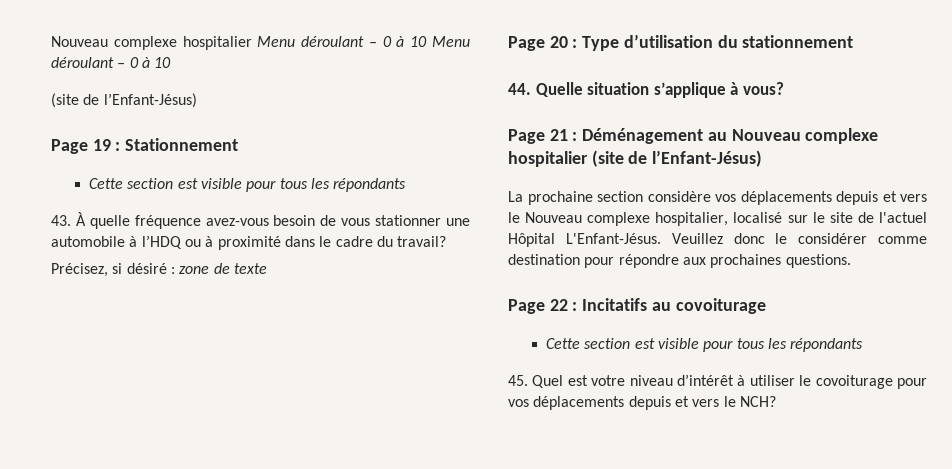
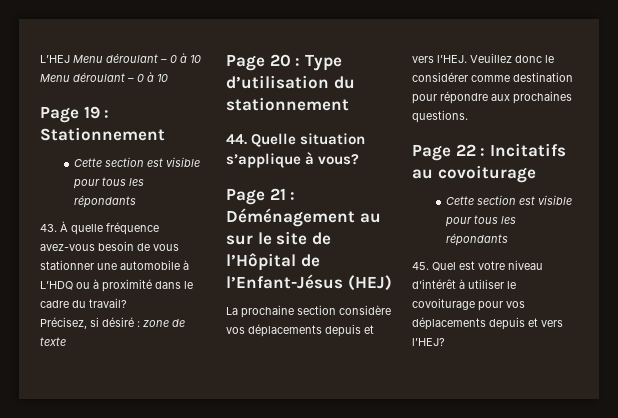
- Nouveau complexe hospitalier Menu déroulant – 0 à 10 Menu déroulant – 0 à 10
- (site de l’Enfant-Jésus)
+ L’HEJ Menu déroulant – 0 à 10 Menu déroulant – 0 à 10
- 43. À quelle fréquence avez-vous besoin de vous stationner une automobile à l’HDQ ou à proximité dans le cadre du travail?
+ 43. À quelle fréquence avez-vous besoin de vous stationner une automobile à L’HDQ ou à proximité dans le cadre du travail?
- Page 21 : Déménagement au Nouveau complexe hospitalier (site de l’Enfant-Jésus)
+ Page 21 : Déménagement au sur le site de l’Hôpital de l’Enfant-Jésus (HEJ)
- La prochaine section considère vos déplacements depuis et vers le Nouveau complexe hospitalier, localisé sur le site de l'actuel Hôpital L'Enfant-Jésus.
+ La prochaine section considère vos déplacements depuis et vers l’HEJ.
- 45. Quel est votre niveau d’intérêt à utiliser le covoiturage pour vos déplacements depuis et vers le NCH?
+ 45. Quel est votre niveau d’intérêt à utiliser le covoiturage pour vos déplacements depuis et vers l’HEJ?

